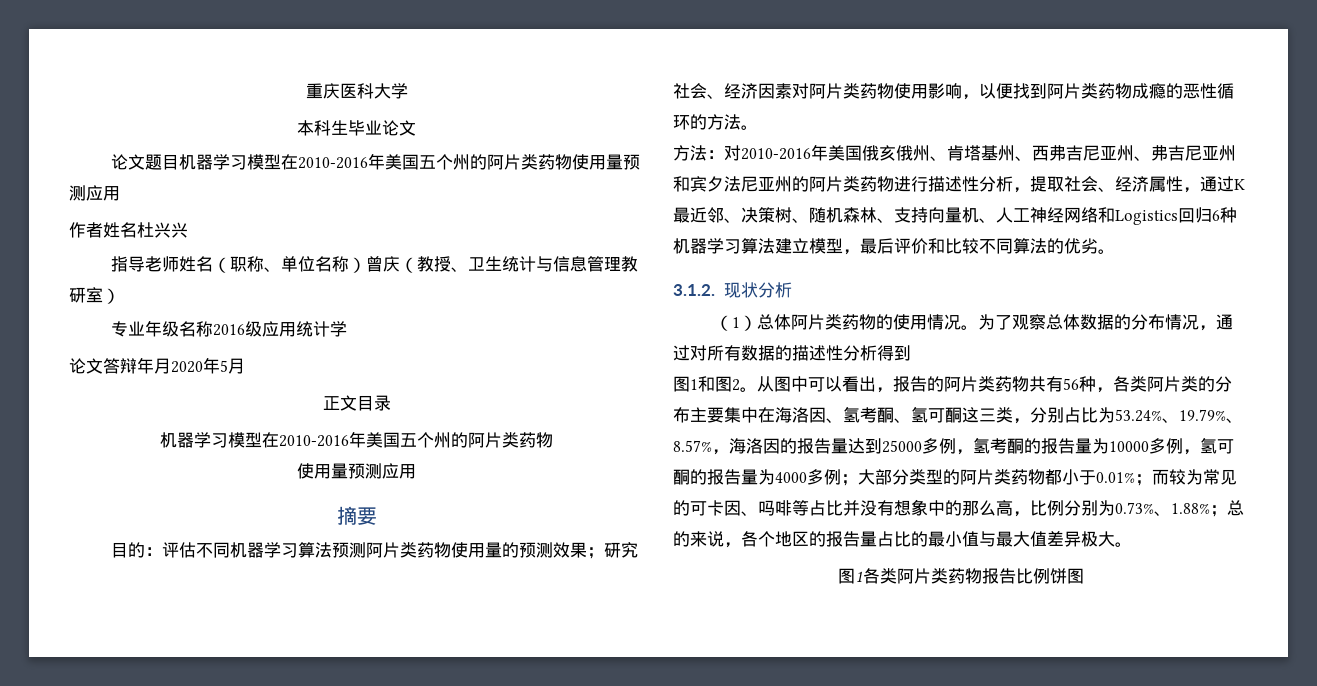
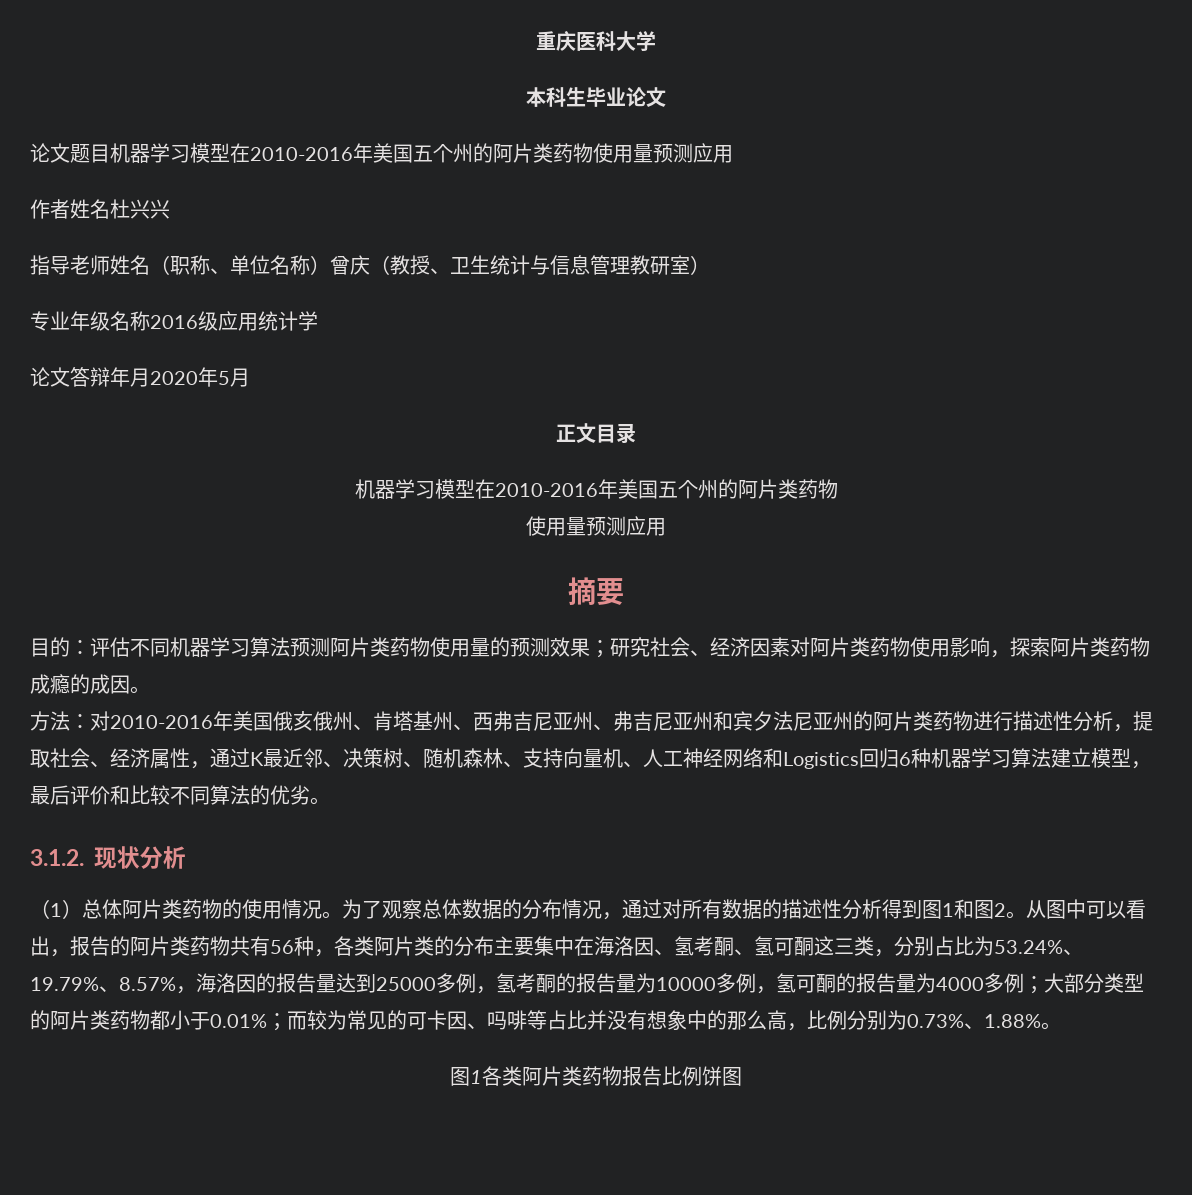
- 目的：评估不同机器学习算法预测阿片类药物使用量的预测效果；研究社会、经济因素对阿片类药物使用影响，以便找到阿片类药物成瘾的恶性循环的方法。
+ 目的：评估不同机器学习算法预测阿片类药物使用量的预测效果；研究社会、经济因素对阿片类药物使用影响，探索阿片类药物成瘾的成因。
- 为了观察总体数据的分布情况，通过对所有数据的描述性分析得到
- 图1和图2。
+ 为了观察总体数据的分布情况，通过对所有数据的描述性分析得到图1和图2。
- 而较为常见的可卡因、吗啡等占比并没有想象中的那么高，比例分别为0.73%、1.88%；总的来说，各个地区的报告量占比的最小值与最大值差异极大。
+ 而较为常见的可卡因、吗啡等占比并没有想象中的那么高，比例分别为0.73%、1.88%。

